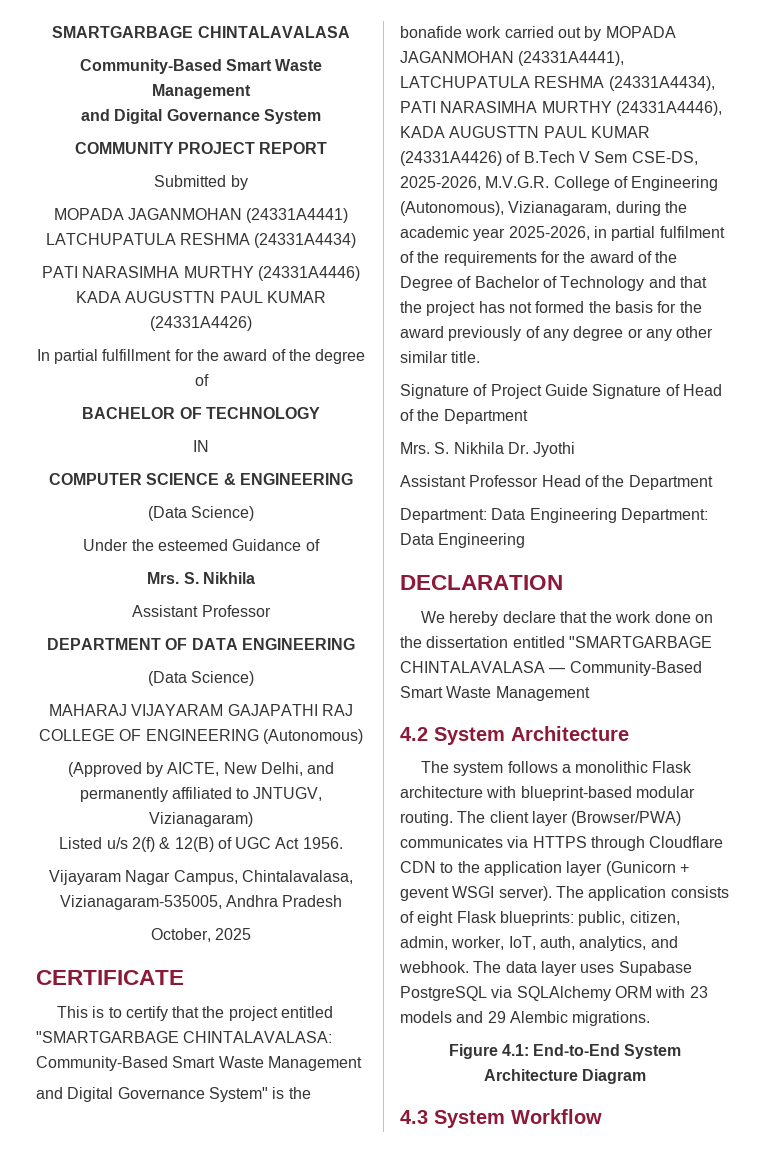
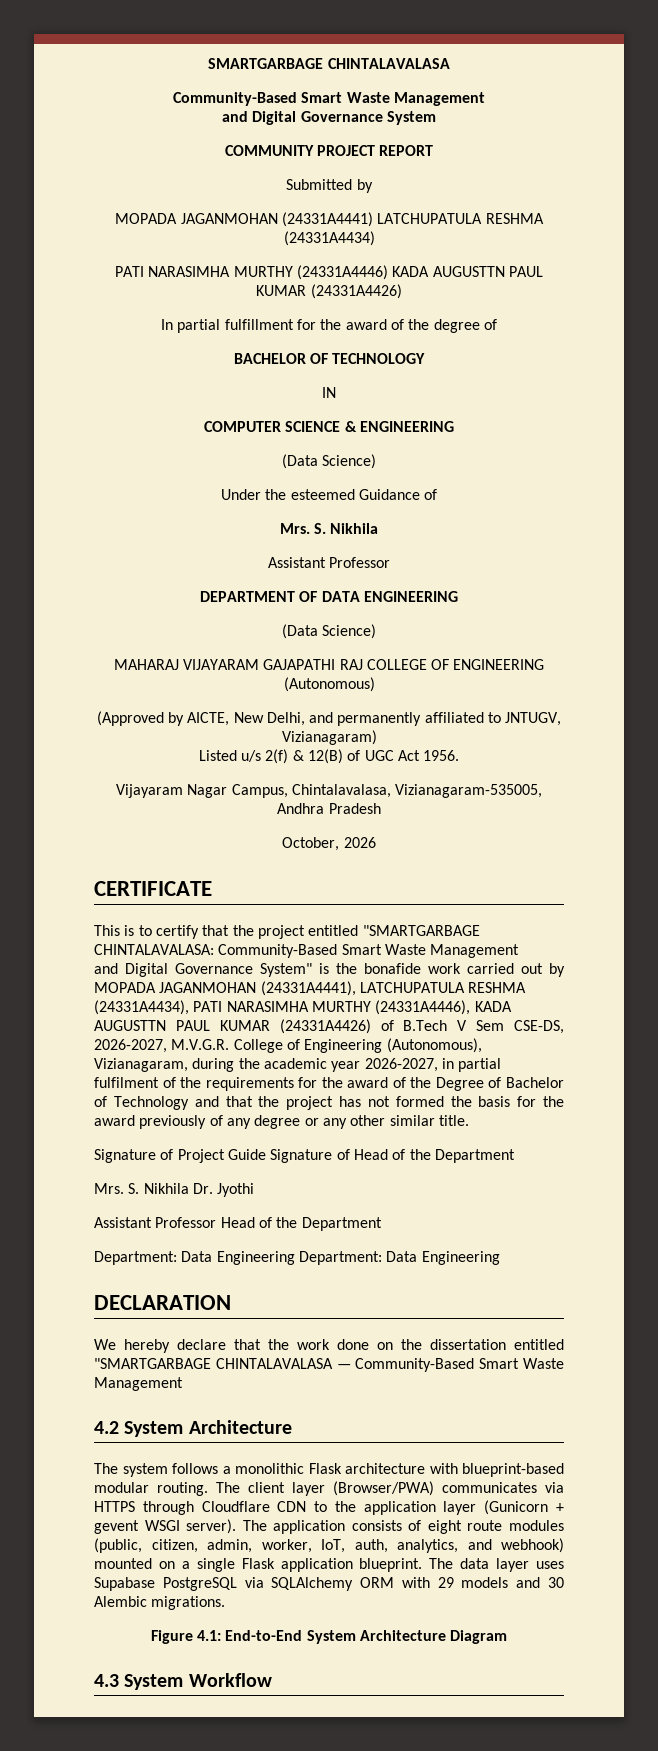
- October, 2025
+ October, 2026
- and Digital Governance System" is the bonafide work carried out by MOPADA JAGANMOHAN (24331A4441), LATCHUPATULA RESHMA (24331A4434), PATI NARASIMHA MURTHY (24331A4446), KADA AUGUSTTN PAUL KUMAR (24331A4426) of B.Tech V Sem CSE-DS, 2025-2026, M.V.G.R. College of Engineering (Autonomous), Vizianagaram, during the academic year 2025-2026, in partial fulfilment of the requirements for the award of the Degree of Bachelor of Technology and that the project has not formed the basis for the award previously of any degree or any other similar title.
+ and Digital Governance System" is the bonafide work carried out by MOPADA JAGANMOHAN (24331A4441), LATCHUPATULA RESHMA (24331A4434), PATI NARASIMHA MURTHY (24331A4446), KADA AUGUSTTN PAUL KUMAR (24331A4426) of B.Tech V Sem CSE-DS, 2026-2027, M.V.G.R. College of Engineering (Autonomous), Vizianagaram, during the academic year 2026-2027, in partial fulfilment of the requirements for the award of the Degree of Bachelor of Technology and that the project has not formed the basis for the award previously of any degree or any other similar title.
- The application consists of eight Flask blueprints: public, citizen, admin, worker, IoT, auth, analytics, and webhook.
+ The application consists of eight route modules (public, citizen, admin, worker, IoT, auth, analytics, and webhook) mounted on a single Flask application blueprint.
- The data layer uses Supabase PostgreSQL via SQLAlchemy ORM with 23 models and 29 Alembic migrations.
+ The data layer uses Supabase PostgreSQL via SQLAlchemy ORM with 29 models and 30 Alembic migrations.

